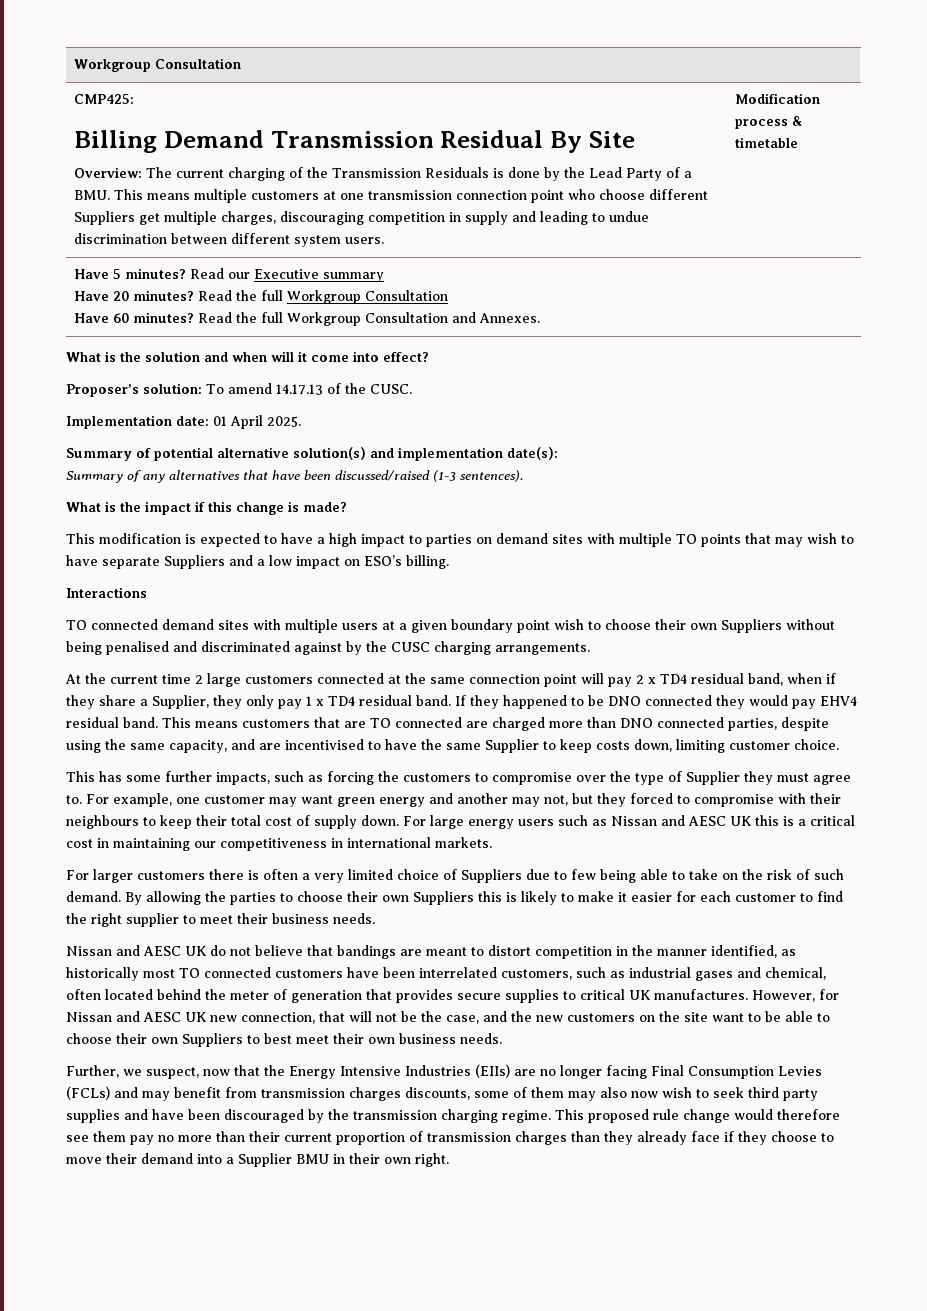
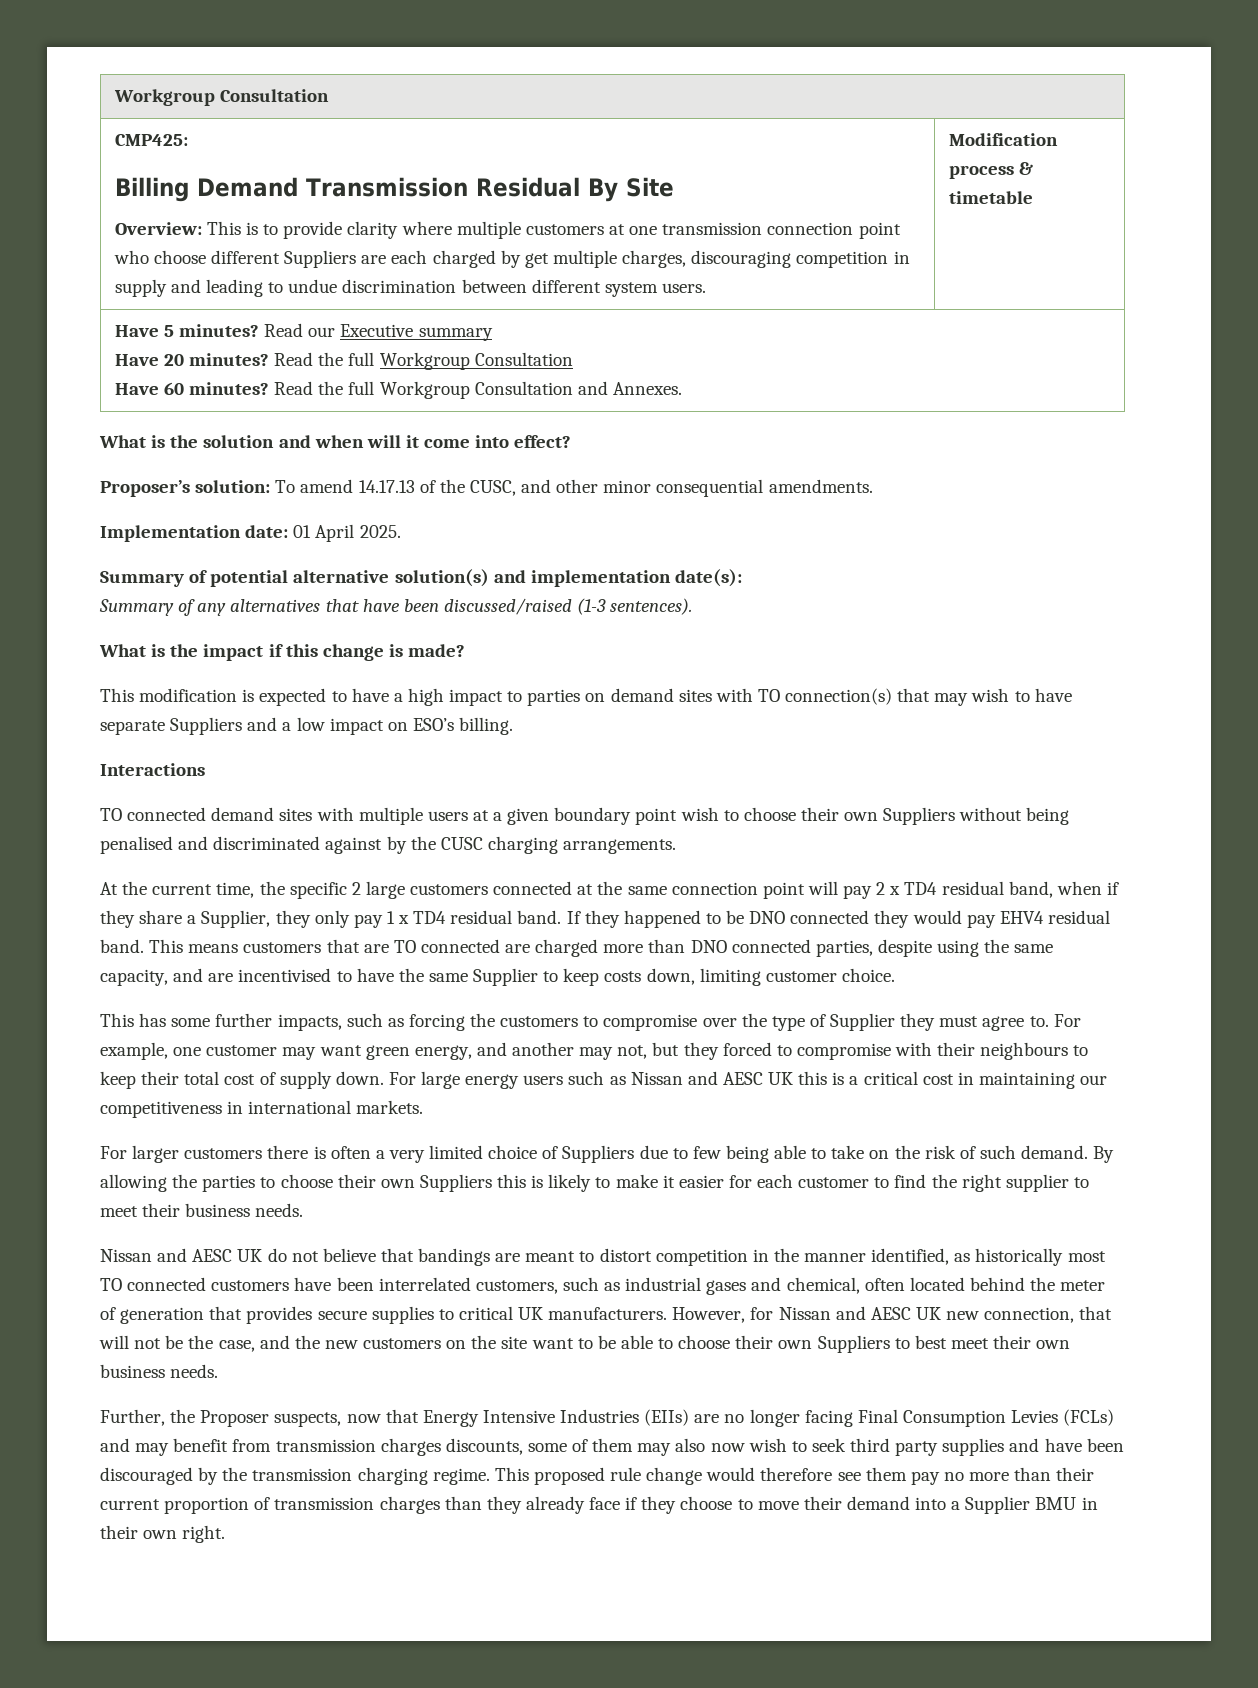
- Overview: The current charging of the Transmission Residuals is done by the Lead Party of a BMU. This means multiple customers at one transmission connection point who choose different Suppliers get multiple charges, discouraging competition in supply and leading to undue discrimination between different system users.
+ Overview: This is to provide clarity where multiple customers at one transmission connection point who choose different Suppliers are each charged by get multiple charges, discouraging competition in supply and leading to undue discrimination between different system users.
- Proposer’s solution: To amend 14.17.13 of the CUSC.
+ Proposer’s solution: To amend 14.17.13 of the CUSC, and other minor consequential amendments.
- This modification is expected to have a high impact to parties on demand sites with multiple TO points that may wish to have separate Suppliers and a low impact on ESO’s billing.
+ This modification is expected to have a high impact to parties on demand sites with TO connection(s) that may wish to have separate Suppliers and a low impact on ESO’s billing.
- At the current time 2 large customers connected at the same connection point will pay 2 x TD4 residual band, when if they share a Supplier, they only pay 1 x TD4 residual band.
+ At the current time, the specific 2 large customers connected at the same connection point will pay 2 x TD4 residual band, when if they share a Supplier, they only pay 1 x TD4 residual band.
- For example, one customer may want green energy and another may not, but they forced to compromise with their neighbours to keep their total cost of supply down.
+ For example, one customer may want green energy, and another may not, but they forced to compromise with their neighbours to keep their total cost of supply down.
- Nissan and AESC UK do not believe that bandings are meant to distort competition in the manner identified, as historically most TO connected customers have been interrelated customers, such as industrial gases and chemical, often located behind the meter of generation that provides secure supplies to critical UK manufactures.
+ Nissan and AESC UK do not believe that bandings are meant to distort competition in the manner identified, as historically most TO connected customers have been interrelated customers, such as industrial gases and chemical, often located behind the meter of generation that provides secure supplies to critical UK manufacturers.
- Further, we suspect, now that the Energy Intensive Industries (EIIs) are no longer facing Final Consumption Levies (FCLs) and may benefit from transmission charges discounts, some of them may also now wish to seek third party supplies and have been discouraged by the transmission charging regime.
+ Further, the Proposer suspects, now that Energy Intensive Industries (EIIs) are no longer facing Final Consumption Levies (FCLs) and may benefit from transmission charges discounts, some of them may also now wish to seek third party supplies and have been discouraged by the transmission charging regime.

